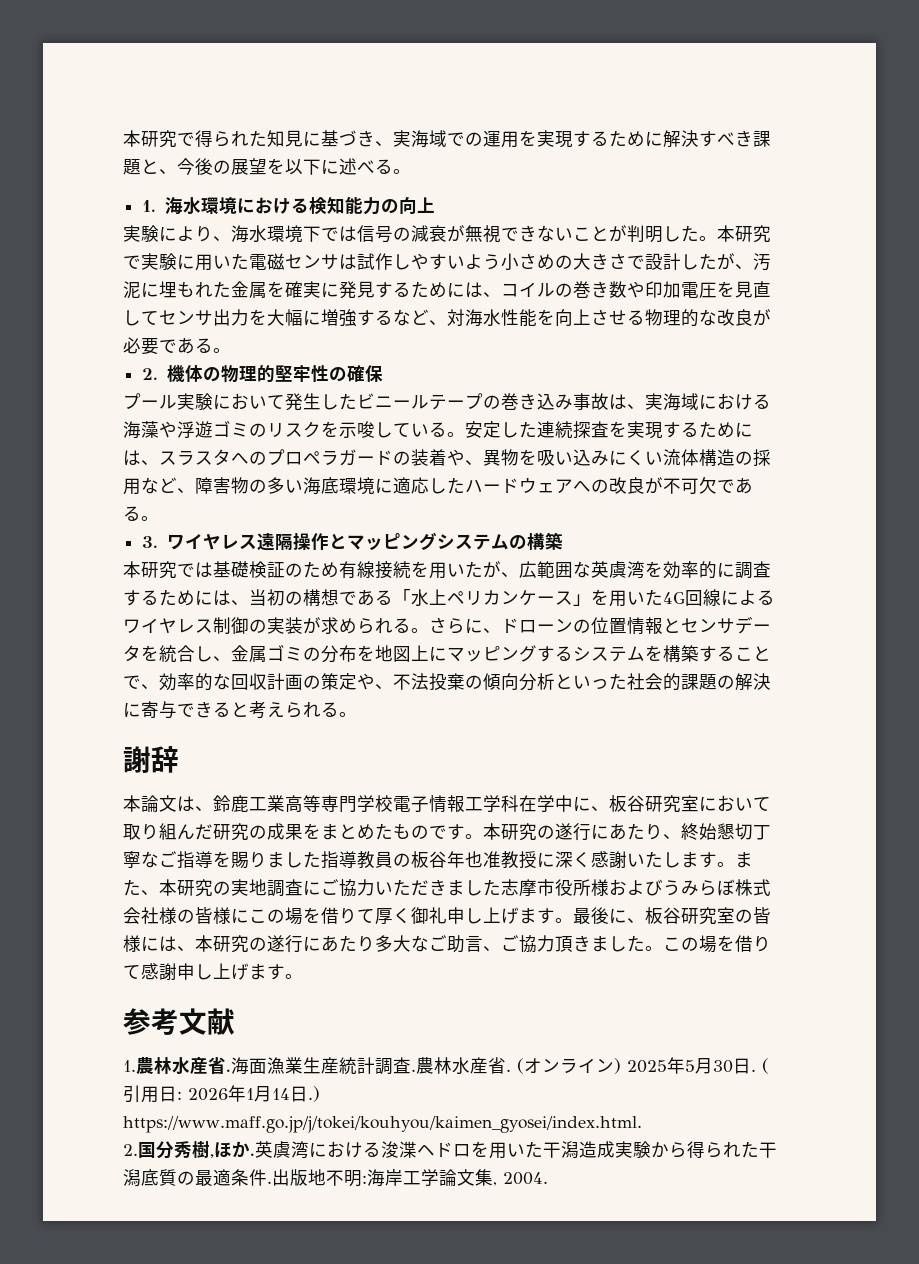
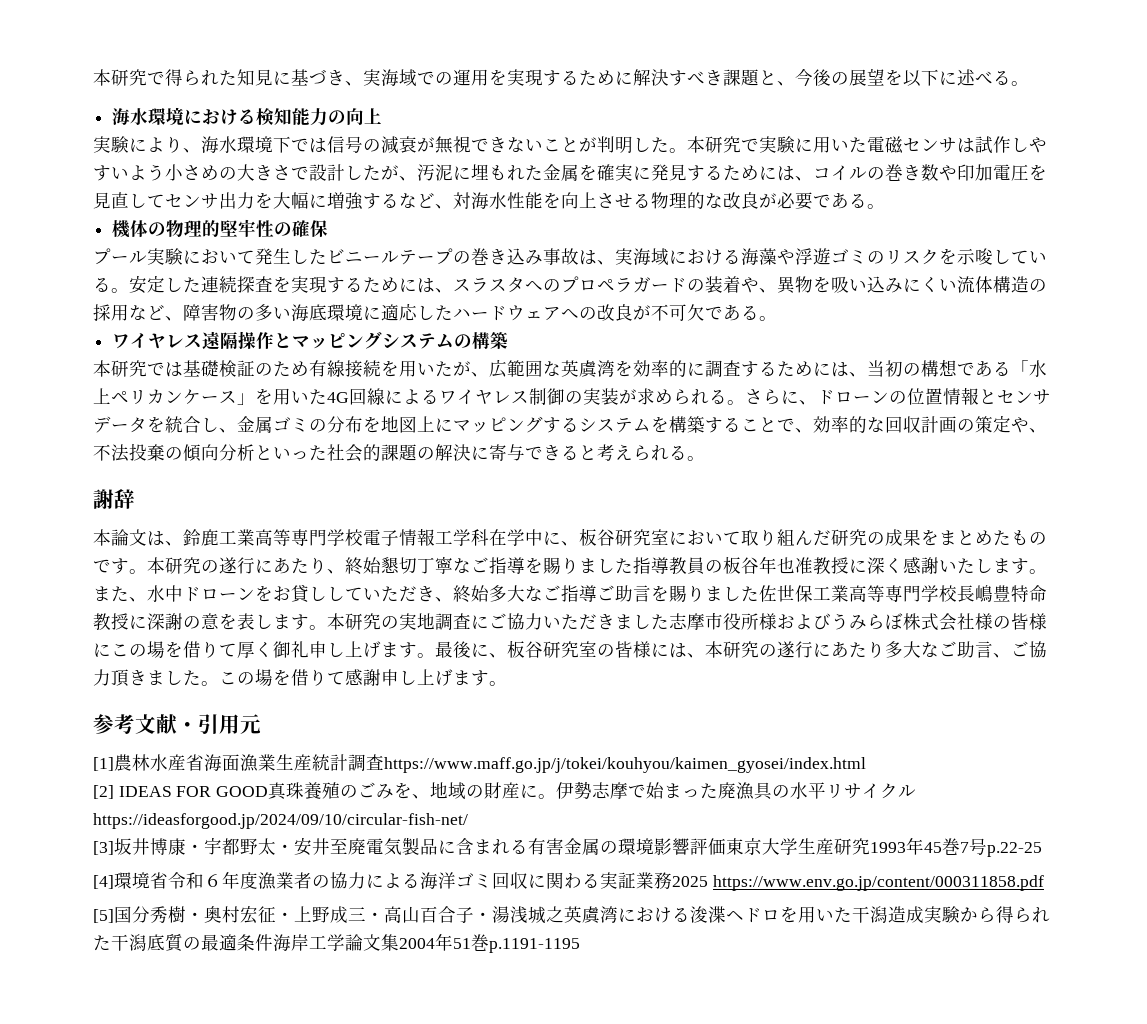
- 1.海水環境における検知能力の向上
+ 海水環境における検知能力の向上
- 2.機体の物理的堅牢性の確保
+ 機体の物理的堅牢性の確保
- 3.ワイヤレス遠隔操作とマッピングシステムの構築
+ ワイヤレス遠隔操作とマッピングシステムの構築
- また、本研究の実地調査にご協力いただきました志摩市役所様およびうみらぼ株式会社様の皆様にこの場を借りて厚く御礼申し上げます。
+ また、水中ドローンをお貸ししていただき、終始多大なご指導ご助言を賜りました佐世保工業高等専門学校長嶋豊特命教授に深謝の意を表します。本研究の実地調査にご協力いただきました志摩市役所様およびうみらぼ株式会社様の皆様にこの場を借りて厚く御礼申し上げます。
- 参考文献
- 1.農林水産省.海面漁業生産統計調査.農林水産省. (オンライン) 2025年5月30日. (引用日: 2026年1月14日.) https://www.maff.go.jp/j/tokei/kouhyou/kaimen_gyosei/index.html.
- 2.国分秀樹,ほか.英虞湾における浚渫ヘドロを用いた干潟造成実験から得られた干潟底質の最適条件.出版地不明:海岸工学論文集, 2004.
+ 参考文献・引用元
+ [1]農林水産省海面漁業生産統計調査https://www.maff.go.jp/j/tokei/kouhyou/kaimen_gyosei/index.html
+ [2] IDEAS FOR GOOD真珠養殖のごみを、地域の財産に。伊勢志摩で始まった廃漁具の水平リサイクルhttps://ideasforgood.jp/2024/09/10/circular-fish-net/
+ [3]坂井博康・宇都野太・安井至廃電気製品に含まれる有害金属の環境影響評価東京大学生産研究1993年45巻7号p.22-25
+ [4]環境省令和６年度漁業者の協力による海洋ゴミ回収に関わる実証業務2025 https://www.env.go.jp/content/000311858.pdf
+ [5]国分秀樹・奥村宏征・上野成三・高山百合子・湯浅城之英虞湾における浚渫ヘドロを用いた干潟造成実験から得られた干潟底質の最適条件海岸工学論文集2004年51巻p.1191-1195

